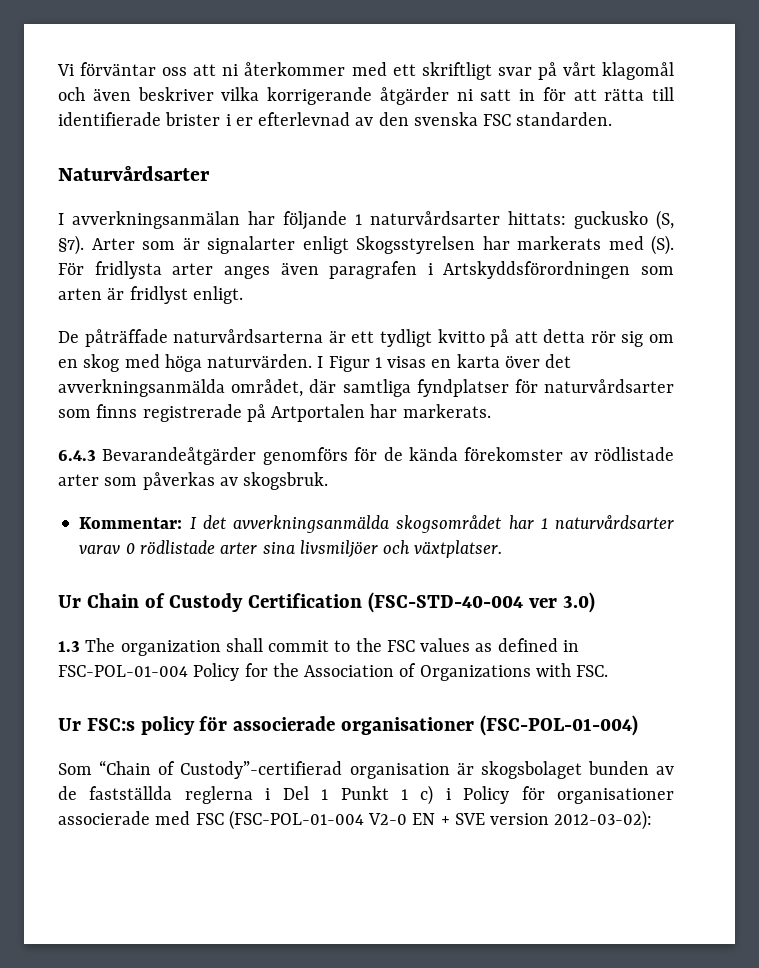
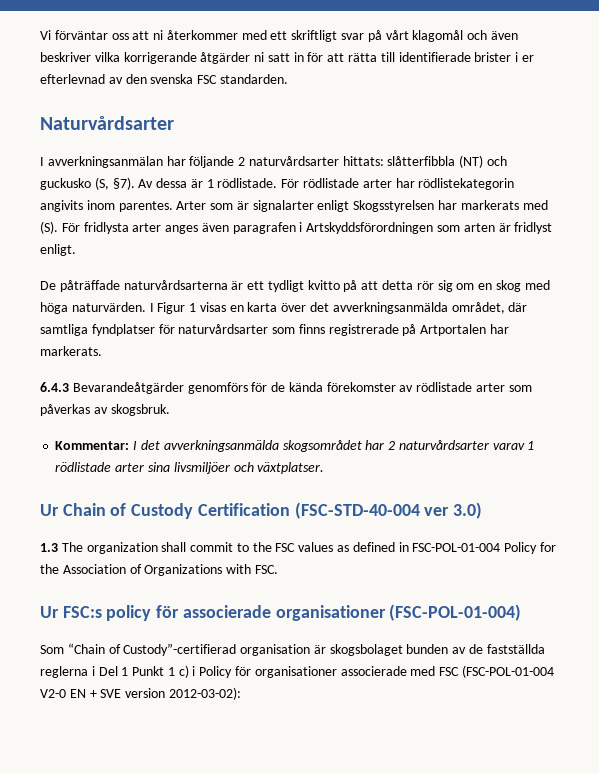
- I avverkningsanmälan har följande 1 naturvårdsarter hittats: guckusko (S, §7).
+ I avverkningsanmälan har följande 2 naturvårdsarter hittats: slåtterfibbla (NT) och guckusko (S, §7). Av dessa är 1 rödlistade. För rödlistade arter har rödlistekategorin angivits inom parentes.
- Kommentar: I det avverkningsanmälda skogsområdet har 1 naturvårdsarter varav 0 rödlistade arter sina livsmiljöer och växtplatser.
+ Kommentar: I det avverkningsanmälda skogsområdet har 2 naturvårdsarter varav 1 rödlistade arter sina livsmiljöer och växtplatser.

